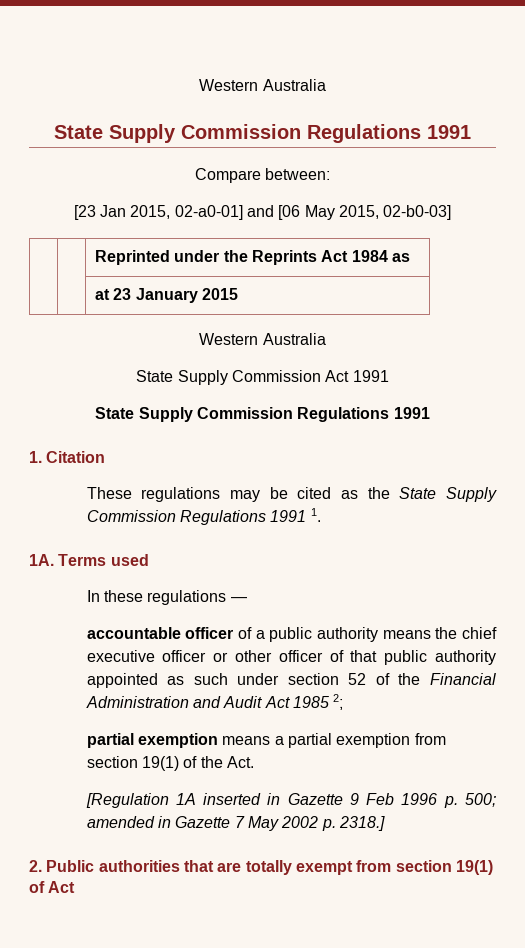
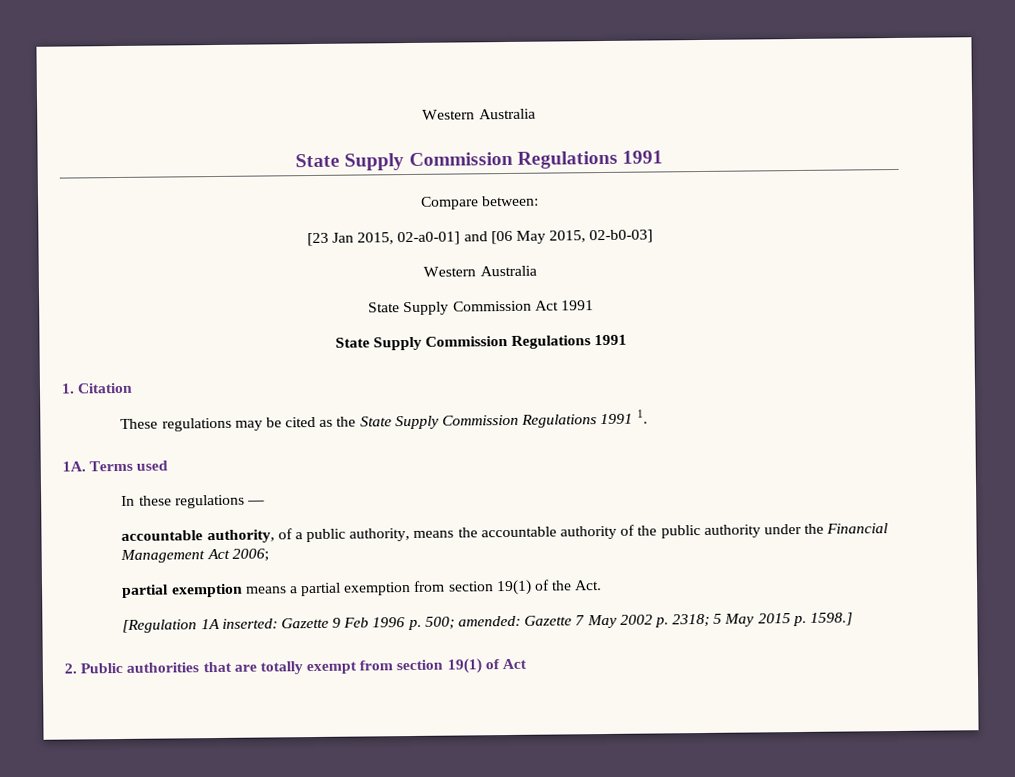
- | | Reprinted under the Reprints Act 1984 as
- | | at 23 January 2015
- accountable officer of a public authority means the chief executive officer or other officer of that public authority appointed as such under section 52 of the Financial Administration and Audit Act 1985 2;
+ accountable authority, of a public authority, means the accountable authority of the public authority under the Financial Management Act 2006;
- [Regulation 1A inserted in Gazette 9 Feb 1996 p. 500; amended in Gazette 7 May 2002 p. 2318.]
+ [Regulation 1A inserted: Gazette 9 Feb 1996 p. 500; amended: Gazette 7 May 2002 p. 2318; 5 May 2015 p. 1598.]

